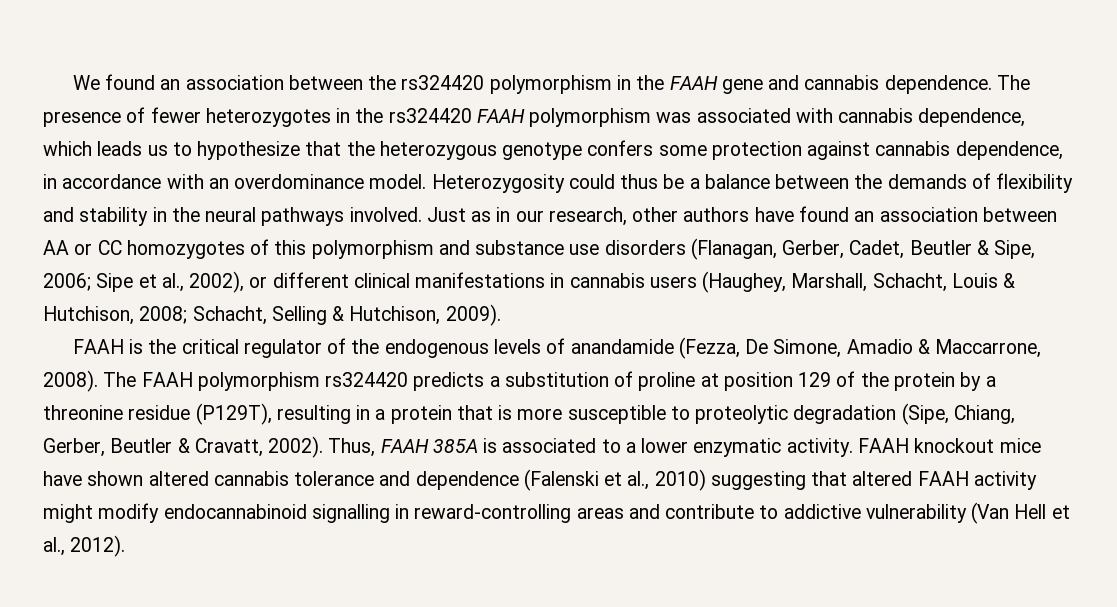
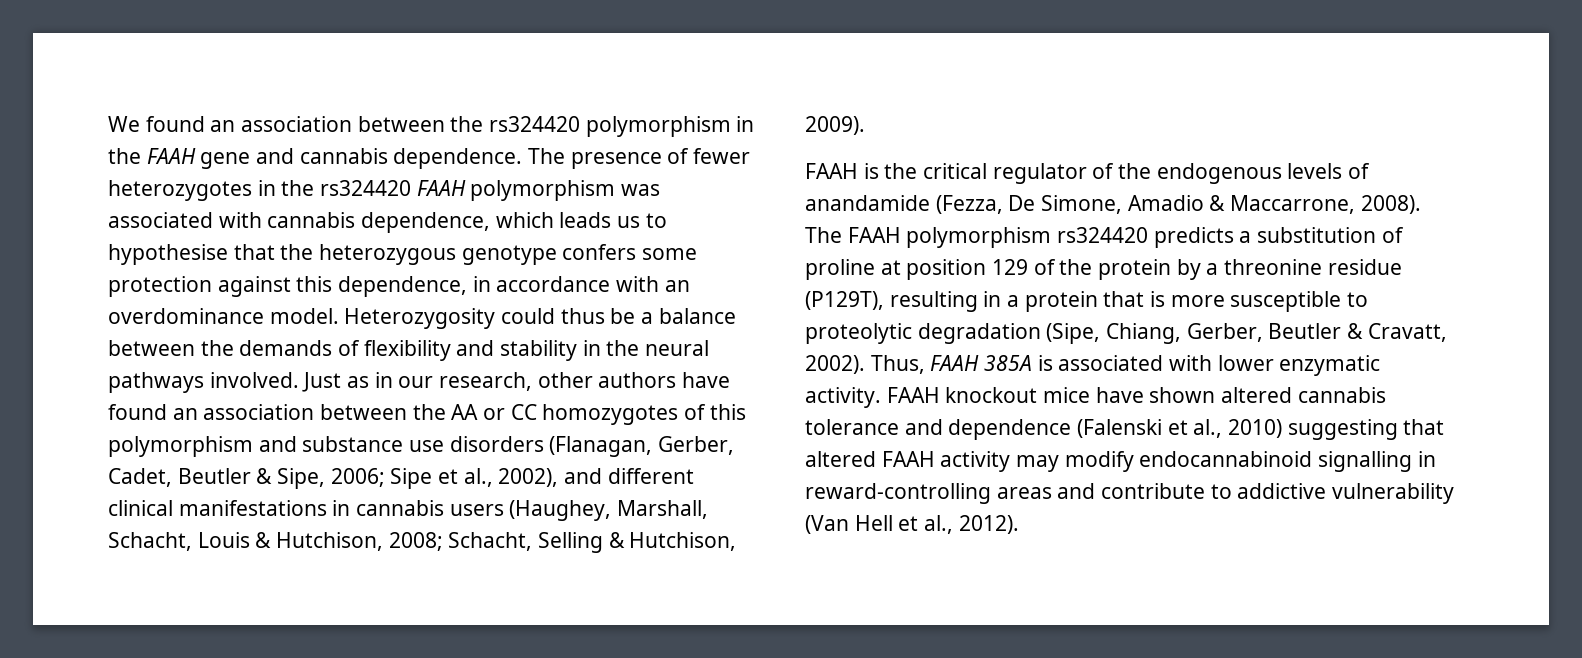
- The presence of fewer heterozygotes in the rs324420 FAAH polymorphism was associated with cannabis dependence, which leads us to hypothesize that the heterozygous genotype confers some protection against cannabis dependence, in accordance with an overdominance model.
+ The presence of fewer heterozygotes in the rs324420 FAAH polymorphism was associated with cannabis dependence, which leads us to hypothesise that the heterozygous genotype confers some protection against this dependence, in accordance with an overdominance model.
- Just as in our research, other authors have found an association between AA or CC homozygotes of this polymorphism and substance use disorders (Flanagan, Gerber, Cadet, Beutler & Sipe, 2006; Sipe et al., 2002), or different clinical manifestations in cannabis users (Haughey, Marshall, Schacht, Louis & Hutchison, 2008; Schacht, Selling & Hutchison, 2009).
+ Just as in our research, other authors have found an association between the AA or CC homozygotes of this polymorphism and substance use disorders (Flanagan, Gerber, Cadet, Beutler & Sipe, 2006; Sipe et al., 2002), and different clinical manifestations in cannabis users (Haughey, Marshall, Schacht, Louis & Hutchison, 2008; Schacht, Selling & Hutchison, 2009).
- Thus, FAAH 385A is associated to a lower enzymatic activity.
+ Thus, FAAH 385A is associated with lower enzymatic activity.
- FAAH knockout mice have shown altered cannabis tolerance and dependence (Falenski et al., 2010) suggesting that altered FAAH activity might modify endocannabinoid signalling in reward-controlling areas and contribute to addictive vulnerability (Van Hell et al., 2012).
+ FAAH knockout mice have shown altered cannabis tolerance and dependence (Falenski et al., 2010) suggesting that altered FAAH activity may modify endocannabinoid signalling in reward-controlling areas and contribute to addictive vulnerability (Van Hell et al., 2012).

